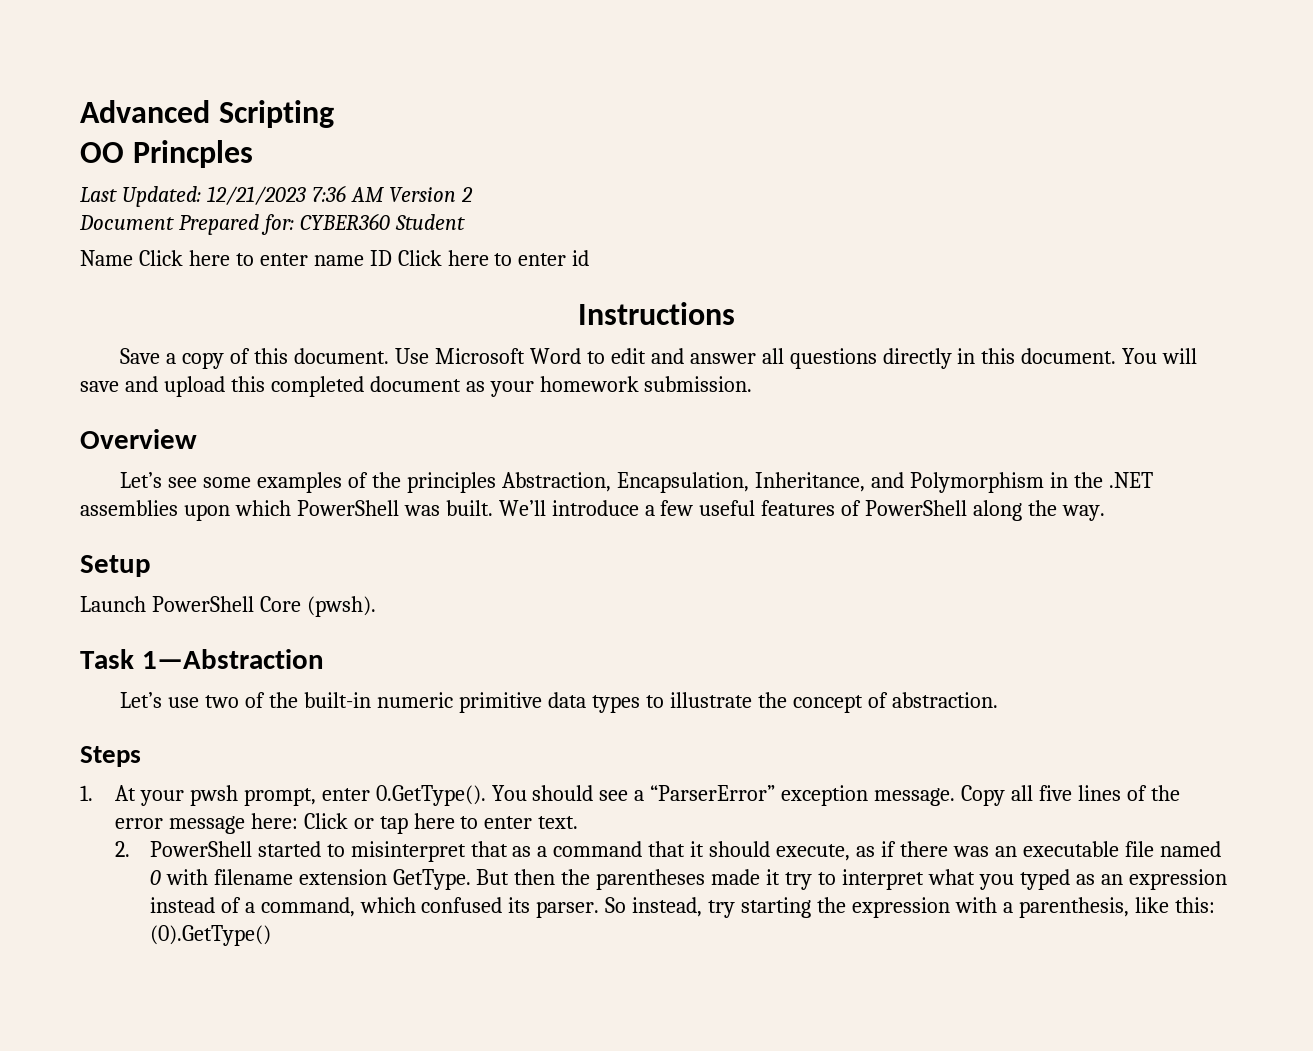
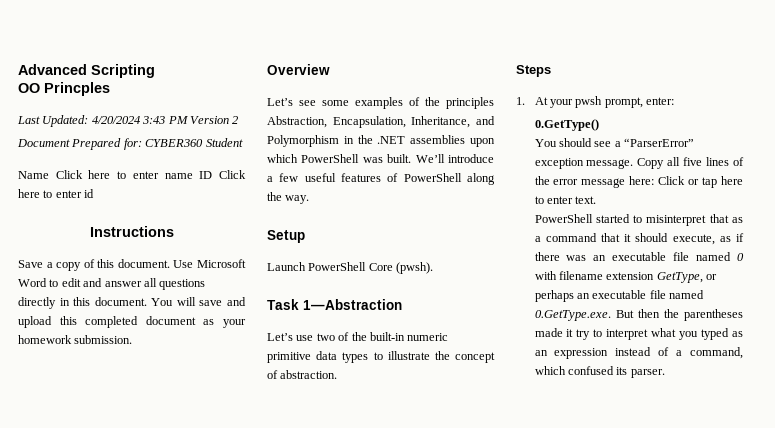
- Last Updated: 12/21/2023 7:36 AM Version 2
+ Last Updated: 4/20/2024 3:43 PM Version 2
- 1. At your pwsh prompt, enter 0.GetType(). You should see a “ParserError” exception message.
+ 1. At your pwsh prompt, enter:
+ 0.GetType()
+ You should see a “ParserError” exception message.
- 2. PowerShell started to misinterpret that as a command that it should execute, as if there was an executable file named 0 with filename extension GetType. But then the parentheses made it try to interpret what you typed as an expression instead of a command, which confused its parser. So instead, try starting the expression with a parenthesis, like this: (0).GetType()
+ PowerShell started to misinterpret that as a command that it should execute, as if there was an executable file named 0 with filename extension GetType, or perhaps an executable file named 0.GetType.exe. But then the parentheses made it try to interpret what you typed as an expression instead of a command, which confused its parser.

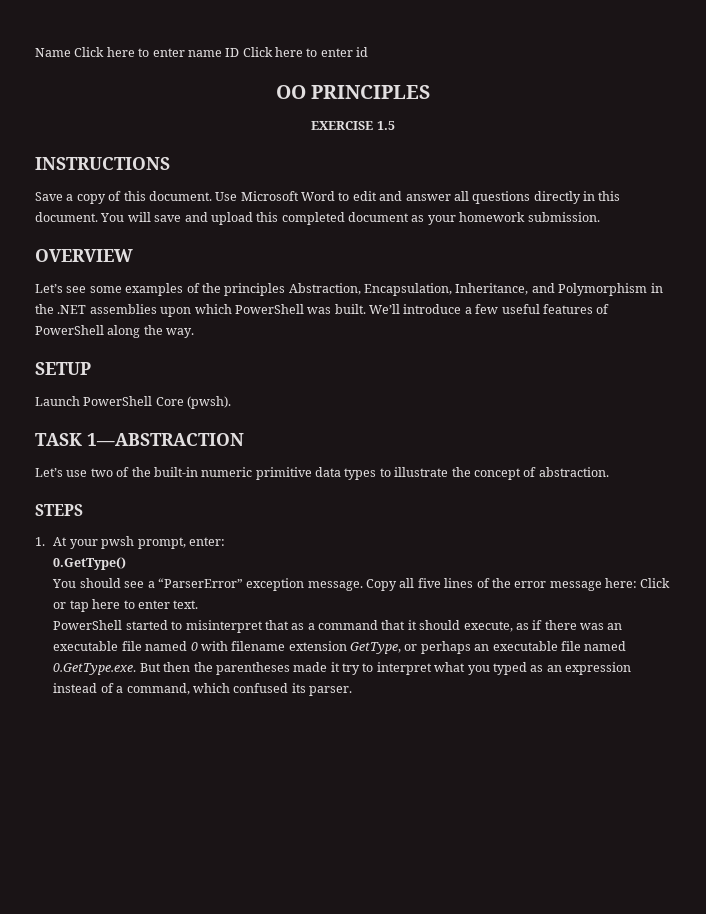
- Advanced Scripting
- OO Princples
- Last Updated: 4/20/2024 3:43 PM Version 2
- Document Prepared for: CYBER360 Student
- Instructions
+ OO PRINCIPLES
+ EXERCISE 1.5
+ INSTRUCTIONS
- Overview
+ OVERVIEW
- Setup
+ SETUP
- Task 1—Abstraction
+ TASK 1—ABSTRACTION
- Steps
+ STEPS

